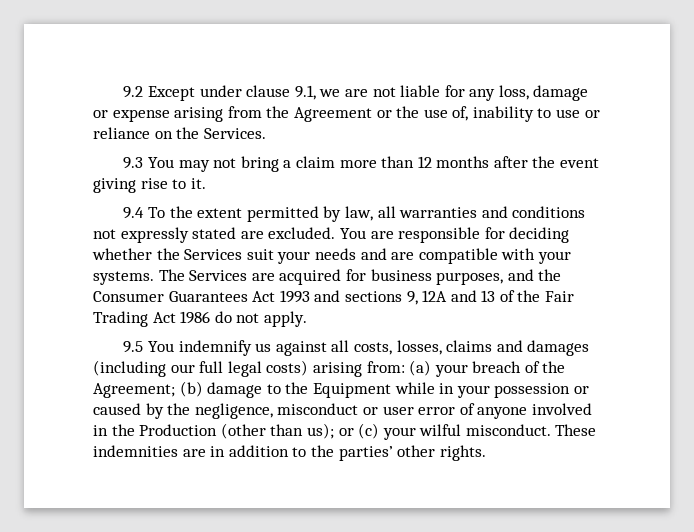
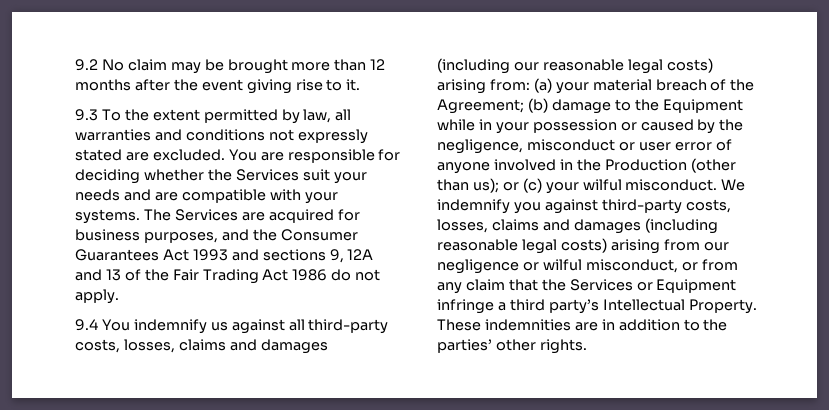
- 9.2 Except under clause 9.1, we are not liable for any loss, damage or expense arising from the Agreement or the use of, inability to use or reliance on the Services.
- 9.3 You may not bring a claim more than 12 months after the event giving rise to it.
+ 9.2 No claim may be brought more than 12 months after the event giving rise to it.
- 9.4 To the extent permitted by law, all warranties and conditions not expressly stated are excluded.
+ 9.3 To the extent permitted by law, all warranties and conditions not expressly stated are excluded.
- 9.5 You indemnify us against all costs, losses, claims and damages (including our full legal costs) arising from: (a) your breach of the Agreement; (b) damage to the Equipment while in your possession or caused by the negligence, misconduct or user error of anyone involved in the Production (other than us); or (c) your wilful misconduct.
+ 9.4 You indemnify us against all third-party costs, losses, claims and damages (including our reasonable legal costs) arising from: (a) your material breach of the Agreement; (b) damage to the Equipment while in your possession or caused by the negligence, misconduct or user error of anyone involved in the Production (other than us); or (c) your wilful misconduct.
+ We indemnify you against third-party costs, losses, claims and damages (including reasonable legal costs) arising from our negligence or wilful misconduct, or from any claim that the Services or Equipment infringe a third party’s Intellectual Property.

